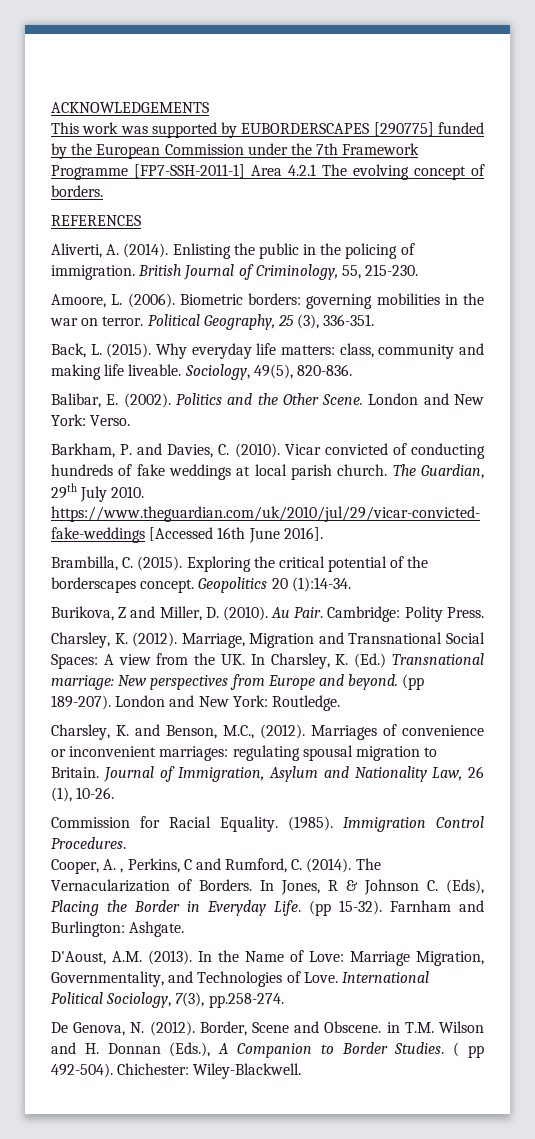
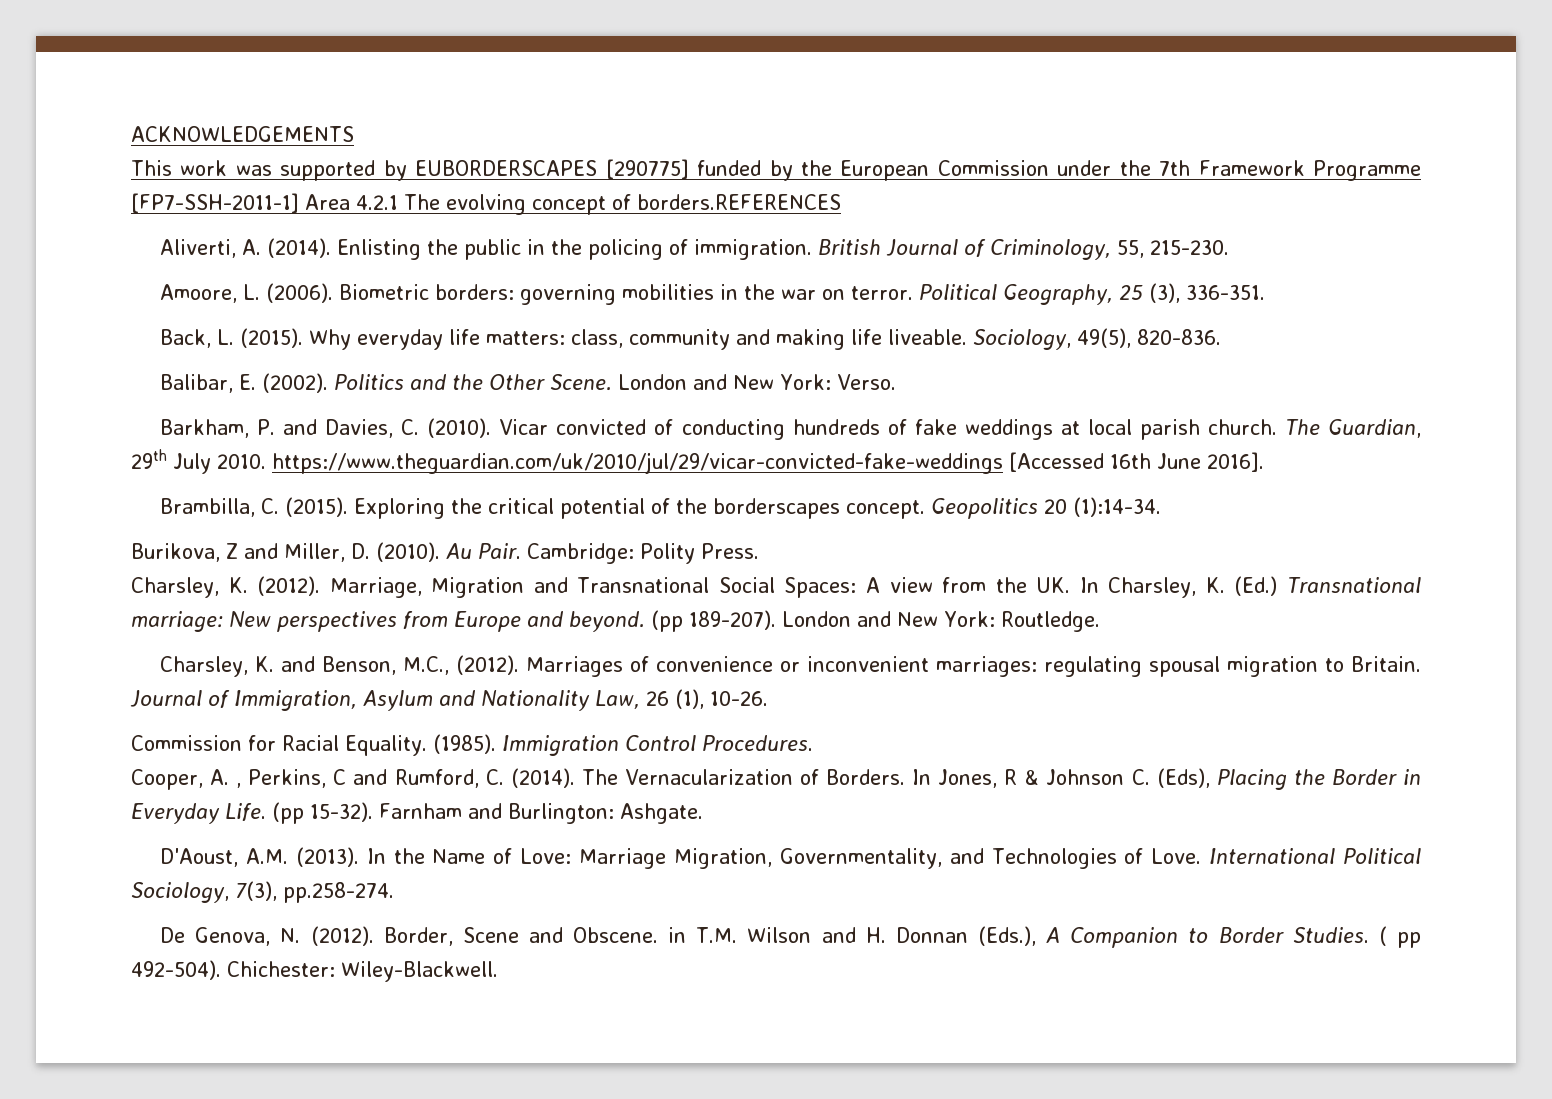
- This work was supported by EUBORDERSCAPES [290775] funded by the European Commission under the 7th Framework Programme [FP7-SSH-2011-1] Area 4.2.1 The evolving concept of borders.
- REFERENCES
+ This work was supported by EUBORDERSCAPES [290775] funded by the European Commission under the 7th Framework Programme [FP7-SSH-2011-1] Area 4.2.1 The evolving concept of borders.REFERENCES

